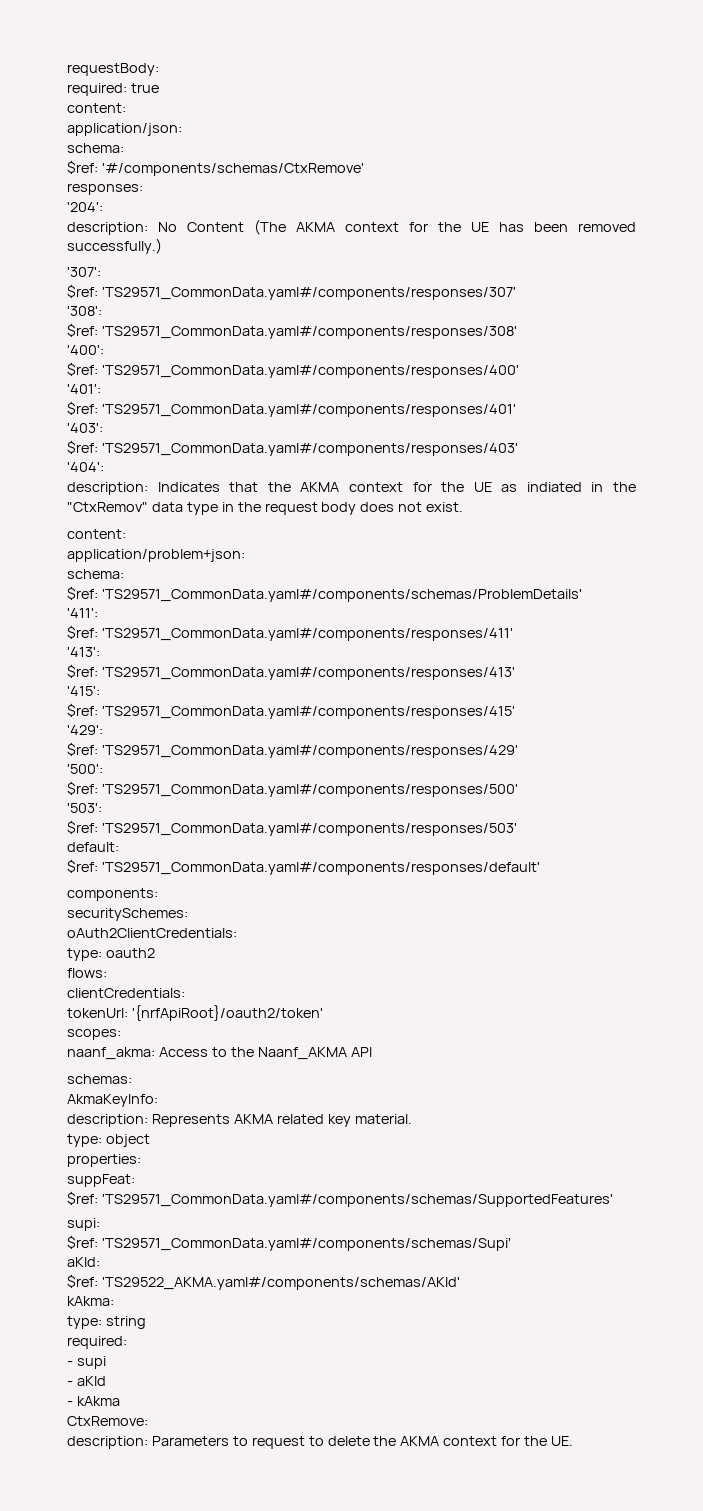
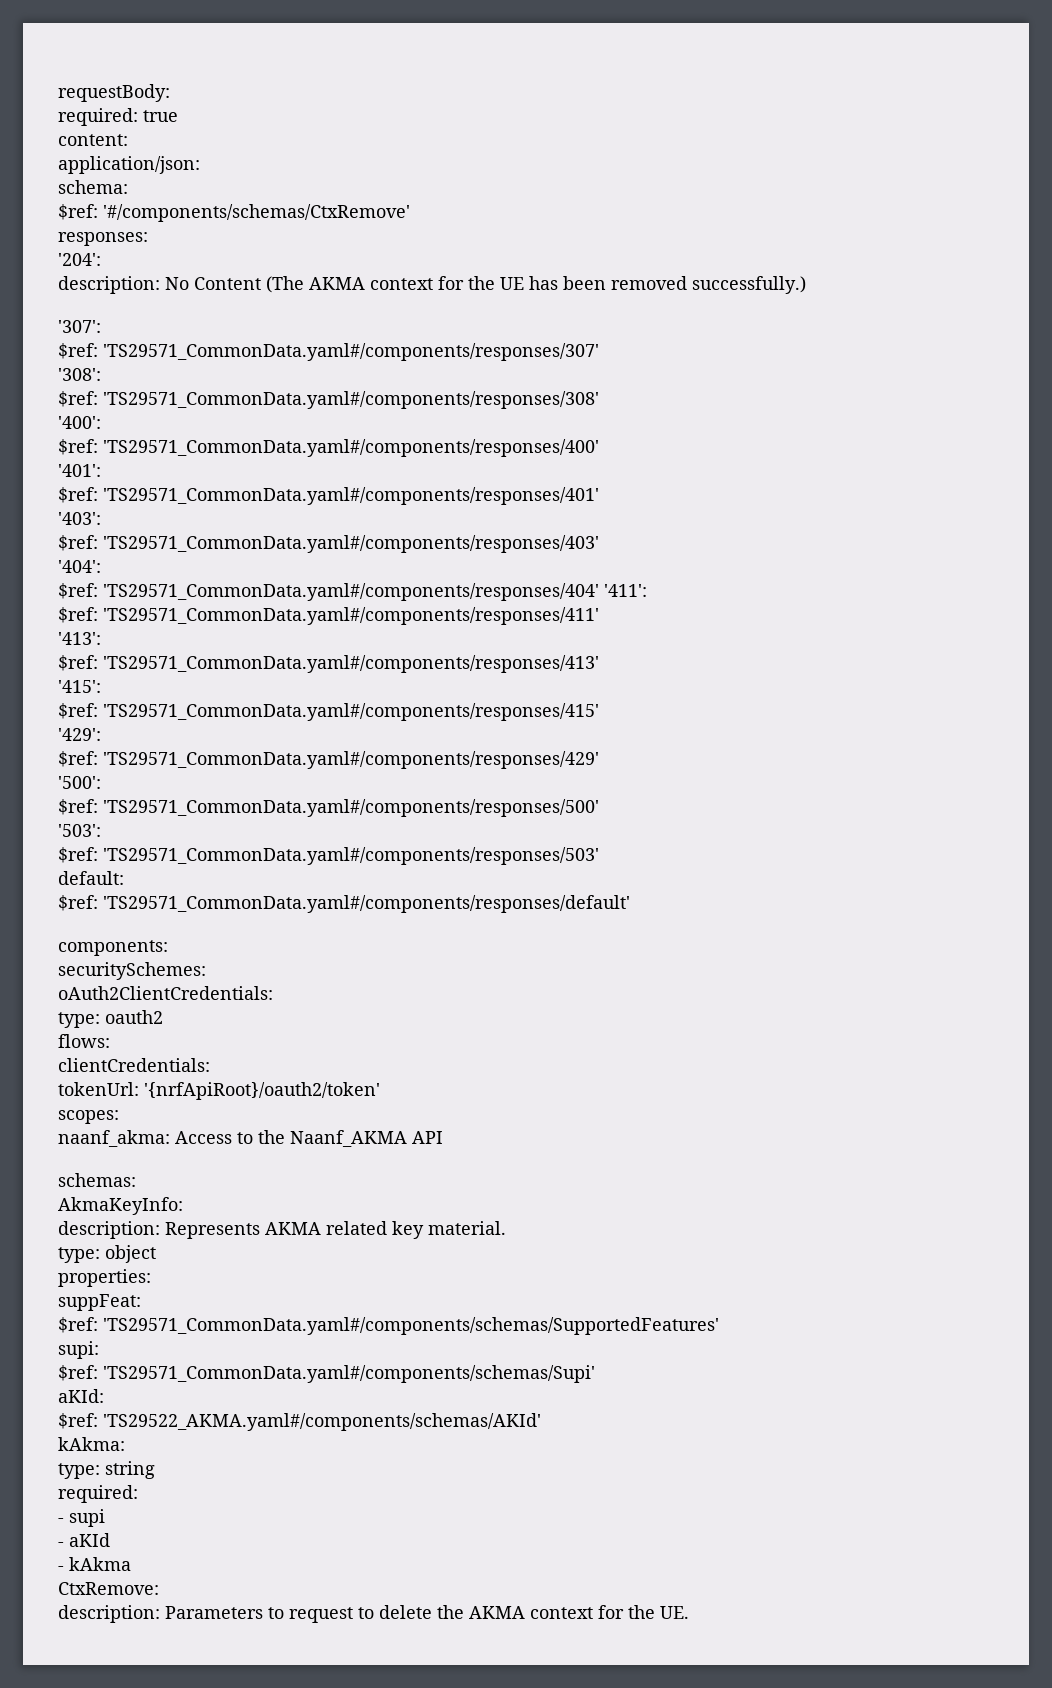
- description: Indicates that the AKMA context for the UE as indiated in the "CtxRemov" data type in the request body does not exist.
- content:
- application/problem+json:
- schema:
- $ref: 'TS29571_CommonData.yaml#/components/schemas/ProblemDetails'
- '411':
+ $ref: 'TS29571_CommonData.yaml#/components/responses/404' '411':

